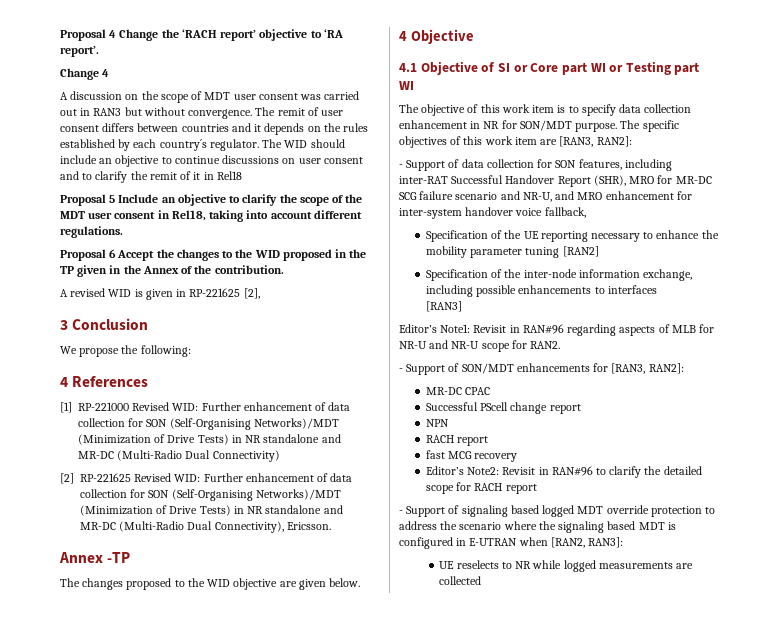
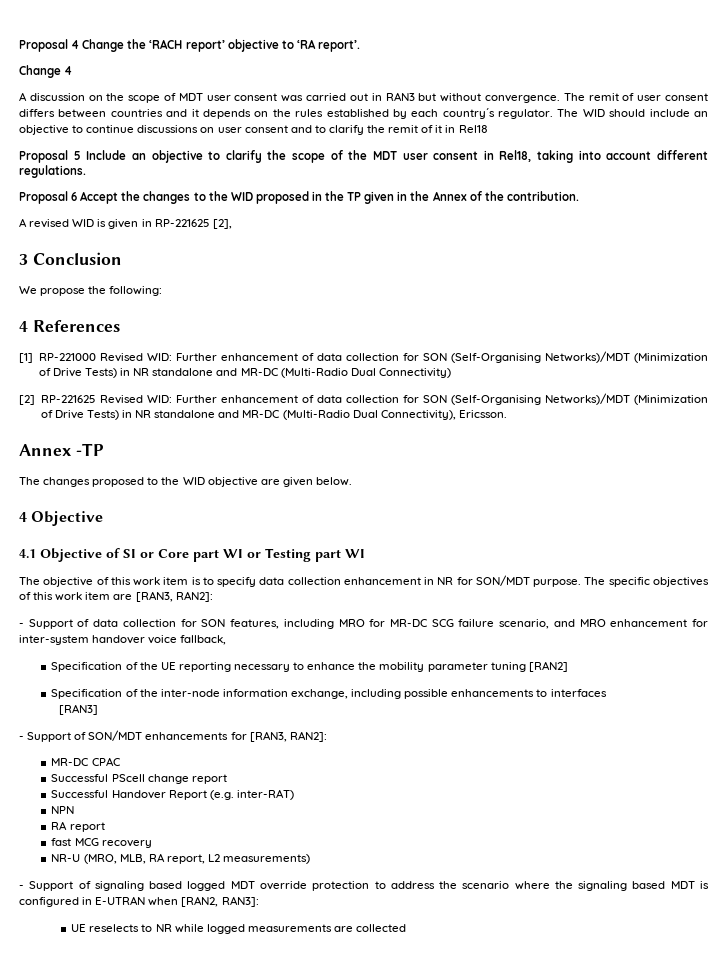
- - Support of data collection for SON features, including inter-RAT Successful Handover Report (SHR), MRO for MR-DC SCG failure scenario and NR-U, and MRO enhancement for inter-system handover voice fallback,
+ - Support of data collection for SON features, including MRO for MR-DC SCG failure scenario, and MRO enhancement for inter-system handover voice fallback,
- Editor’s Note1: Revisit in RAN#96 regarding aspects of MLB for NR-U and NR-U scope for RAN2.
+ Successful Handover Report (e.g. inter-RAT)
  NPN
- RACH report
+ RA report
- Editor’s Note2: Revisit in RAN#96 to clarify the detailed scope for RACH report
+ NR-U (MRO, MLB, RA report, L2 measurements)

